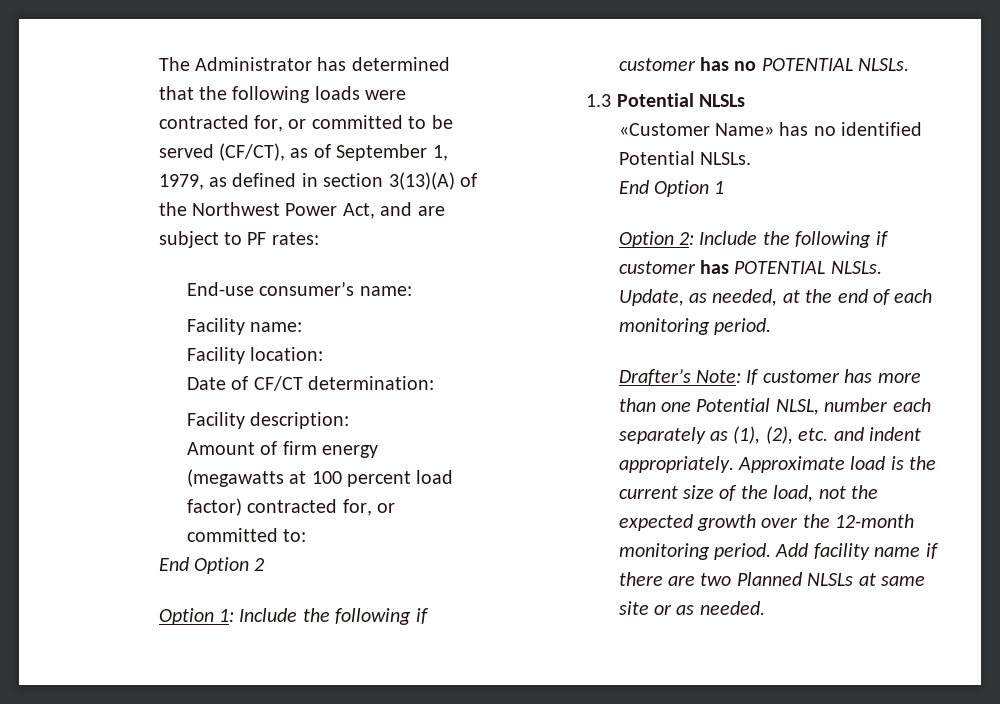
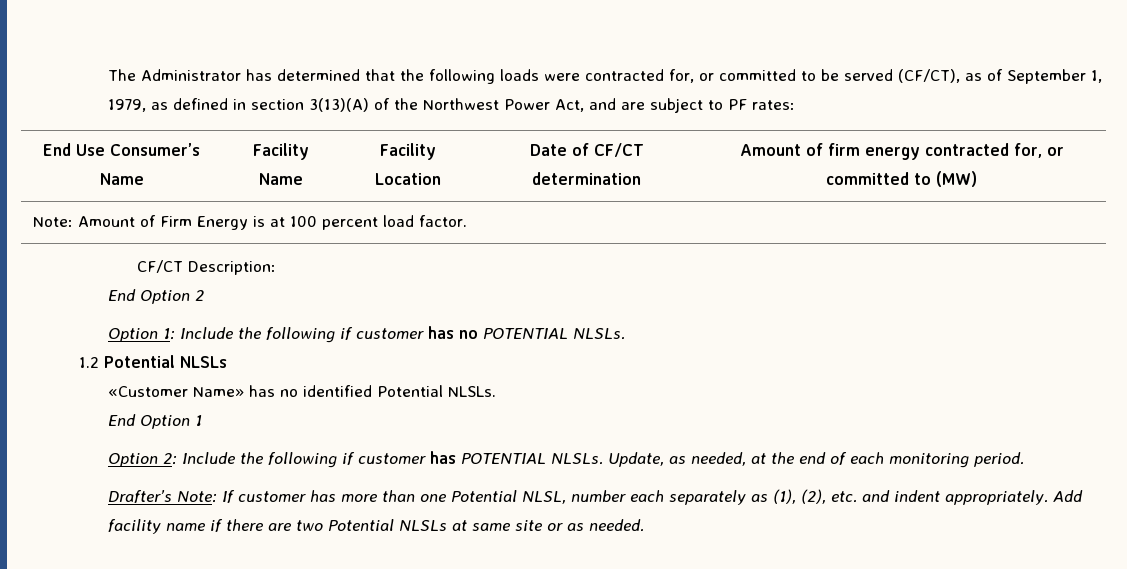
- End-use consumer’s name:
- Facility name:
- Facility location:
- Date of CF/CT determination:
- Facility description:
- Amount of firm energy (megawatts at 100 percent load factor) contracted for, or committed to:
+ End Use Consumer’s Name | Facility Name | Facility Location | Date of CF/CT determination | Amount of firm energy contracted for, or committed to (MW)
+ Note: Amount of Firm Energy is at 100 percent load factor.
+ CF/CT Description:
- 1.3 Potential NLSLs
+ 1.2 Potential NLSLs
- Approximate load is the current size of the load, not the expected growth over the 12-month monitoring period.
- Add facility name if there are two Planned NLSLs at same site or as needed.
+ Add facility name if there are two Potential NLSLs at same site or as needed.

